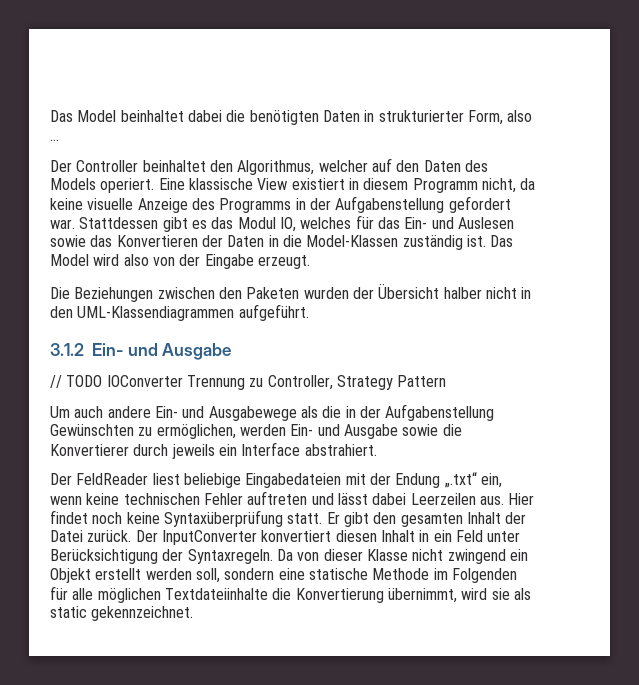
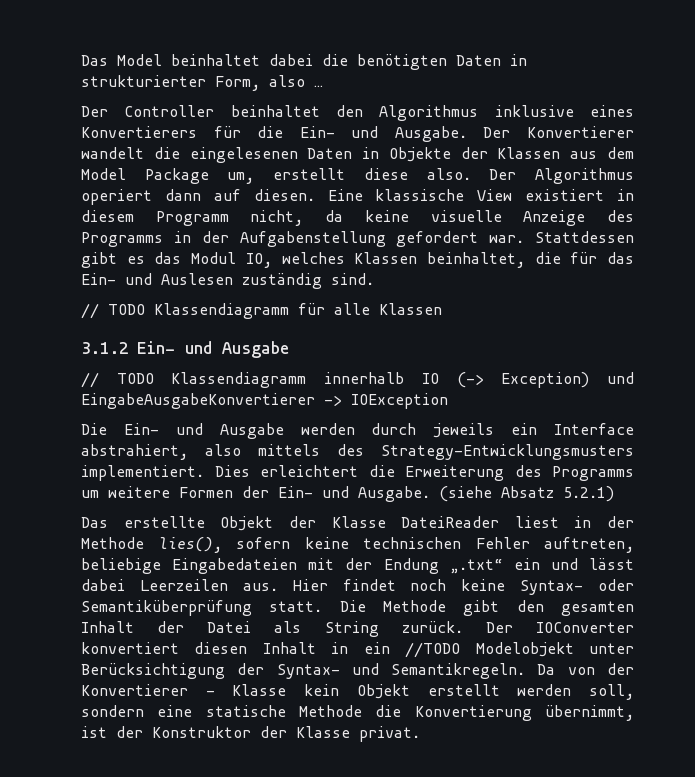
- Der Controller beinhaltet den Algorithmus, welcher auf den Daten des Models operiert.
+ Der Controller beinhaltet den Algorithmus inklusive eines Konvertierers für die Ein- und Ausgabe. Der Konvertierer wandelt die eingelesenen Daten in Objekte der Klassen aus dem Model Package um, erstellt diese also. Der Algorithmus operiert dann auf diesen.
- Stattdessen gibt es das Modul IO, welches für das Ein- und Auslesen sowie das Konvertieren der Daten in die Model-Klassen zuständig ist. Das Model wird also von der Eingabe erzeugt.
- Die Beziehungen zwischen den Paketen wurden der Übersicht halber nicht in den UML-Klassendiagrammen aufgeführt.
+ Stattdessen gibt es das Modul IO, welches Klassen beinhaltet, die für das Ein- und Auslesen zuständig sind.
+ // TODO Klassendiagramm für alle Klassen
- // TODO IOConverter Trennung zu Controller, Strategy Pattern
- Um auch andere Ein- und Ausgabewege als die in der Aufgabenstellung Gewünschten zu ermöglichen, werden Ein- und Ausgabe sowie die Konvertierer durch jeweils ein Interface abstrahiert.
- Der FeldReader liest beliebige Eingabedateien mit der Endung „.txt“ ein, wenn keine technischen Fehler auftreten und lässt dabei Leerzeilen aus.
+ // TODO Klassendiagramm innerhalb IO (-> Exception) und EingabeAusgabeKonvertierer -> IOException
+ Die Ein- und Ausgabe werden durch jeweils ein Interface abstrahiert, also mittels des Strategy-Entwicklungsmusters implementiert. Dies erleichtert die Erweiterung des Programms um weitere Formen der Ein- und Ausgabe. (siehe Absatz 5.2.1)
+ Das erstellte Objekt der Klasse DateiReader liest in der Methode lies(), sofern keine technischen Fehler auftreten, beliebige Eingabedateien mit der Endung „.txt“ ein und lässt dabei Leerzeilen aus.
- Hier findet noch keine Syntaxüberprüfung statt. Er gibt den gesamten Inhalt der Datei zurück.
+ Hier findet noch keine Syntax- oder Semantiküberprüfung statt. Die Methode gibt den gesamten Inhalt der Datei als String zurück.
- Der InputConverter konvertiert diesen Inhalt in ein Feld unter Berücksichtigung der Syntaxregeln. Da von dieser Klasse nicht zwingend ein Objekt erstellt werden soll, sondern eine statische Methode im Folgenden für alle möglichen Textdateiinhalte die Konvertierung übernimmt, wird sie als static gekennzeichnet.
+ Der IOConverter konvertiert diesen Inhalt in ein //TODO Modelobjekt unter Berücksichtigung der Syntax- und Semantikregeln. Da von der Konvertierer - Klasse kein Objekt erstellt werden soll, sondern eine statische Methode die Konvertierung übernimmt, ist der Konstruktor der Klasse privat.

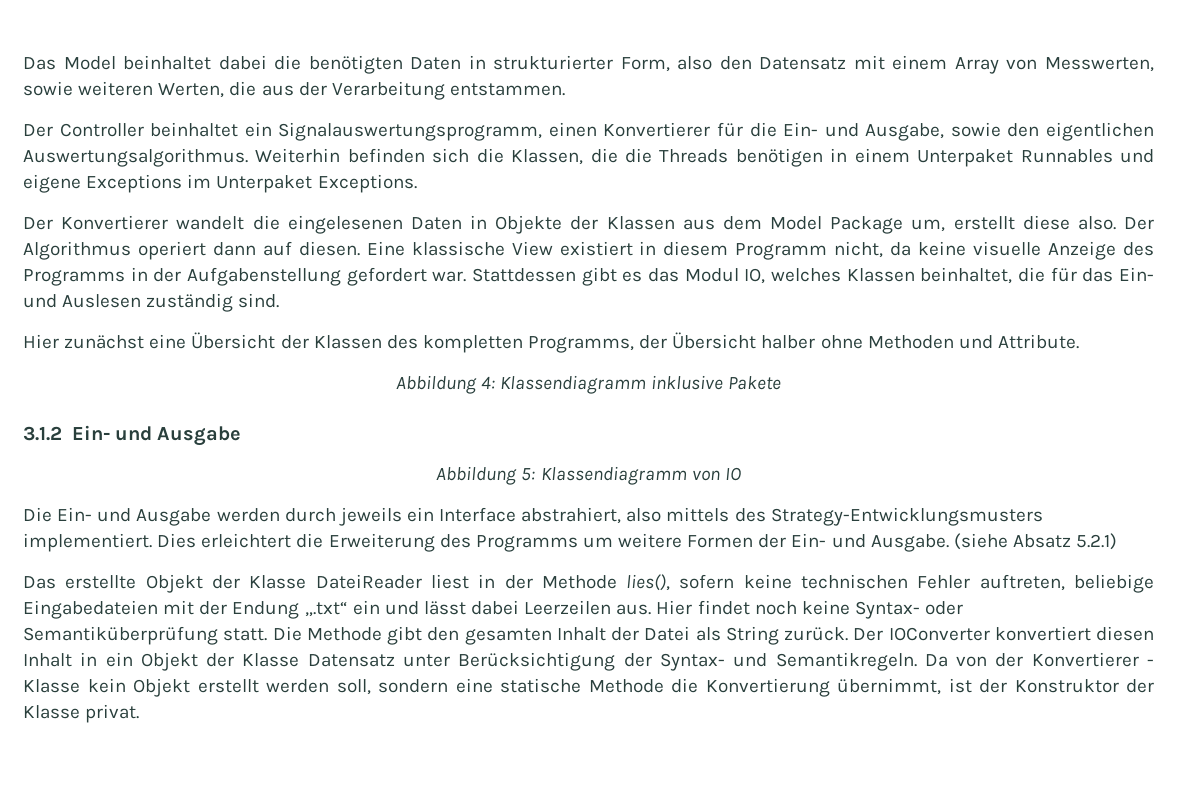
- Das Model beinhaltet dabei die benötigten Daten in strukturierter Form, also …
- Der Controller beinhaltet den Algorithmus inklusive eines Konvertierers für die Ein- und Ausgabe. Der Konvertierer wandelt die eingelesenen Daten in Objekte der Klassen aus dem Model Package um, erstellt diese also.
+ Das Model beinhaltet dabei die benötigten Daten in strukturierter Form, also den Datensatz mit einem Array von Messwerten, sowie weiteren Werten, die aus der Verarbeitung entstammen.
+ Der Controller beinhaltet ein Signalauswertungsprogramm, einen Konvertierer für die Ein- und Ausgabe, sowie den eigentlichen Auswertungsalgorithmus. Weiterhin befinden sich die Klassen, die die Threads benötigen in einem Unterpaket Runnables und eigene Exceptions im Unterpaket Exceptions.
+ Der Konvertierer wandelt die eingelesenen Daten in Objekte der Klassen aus dem Model Package um, erstellt diese also.
- // TODO Klassendiagramm für alle Klassen
+ Hier zunächst eine Übersicht der Klassen des kompletten Programms, der Übersicht halber ohne Methoden und Attribute.
+ Abbildung 4: Klassendiagramm inklusive Pakete
  3.1.2 Ein- und Ausgabe
- // TODO Klassendiagramm innerhalb IO (-> Exception) und EingabeAusgabeKonvertierer -> IOException
+ Abbildung 5: Klassendiagramm von IO
- Der IOConverter konvertiert diesen Inhalt in ein //TODO Modelobjekt unter Berücksichtigung der Syntax- und Semantikregeln.
+ Der IOConverter konvertiert diesen Inhalt in ein Objekt der Klasse Datensatz unter Berücksichtigung der Syntax- und Semantikregeln.

